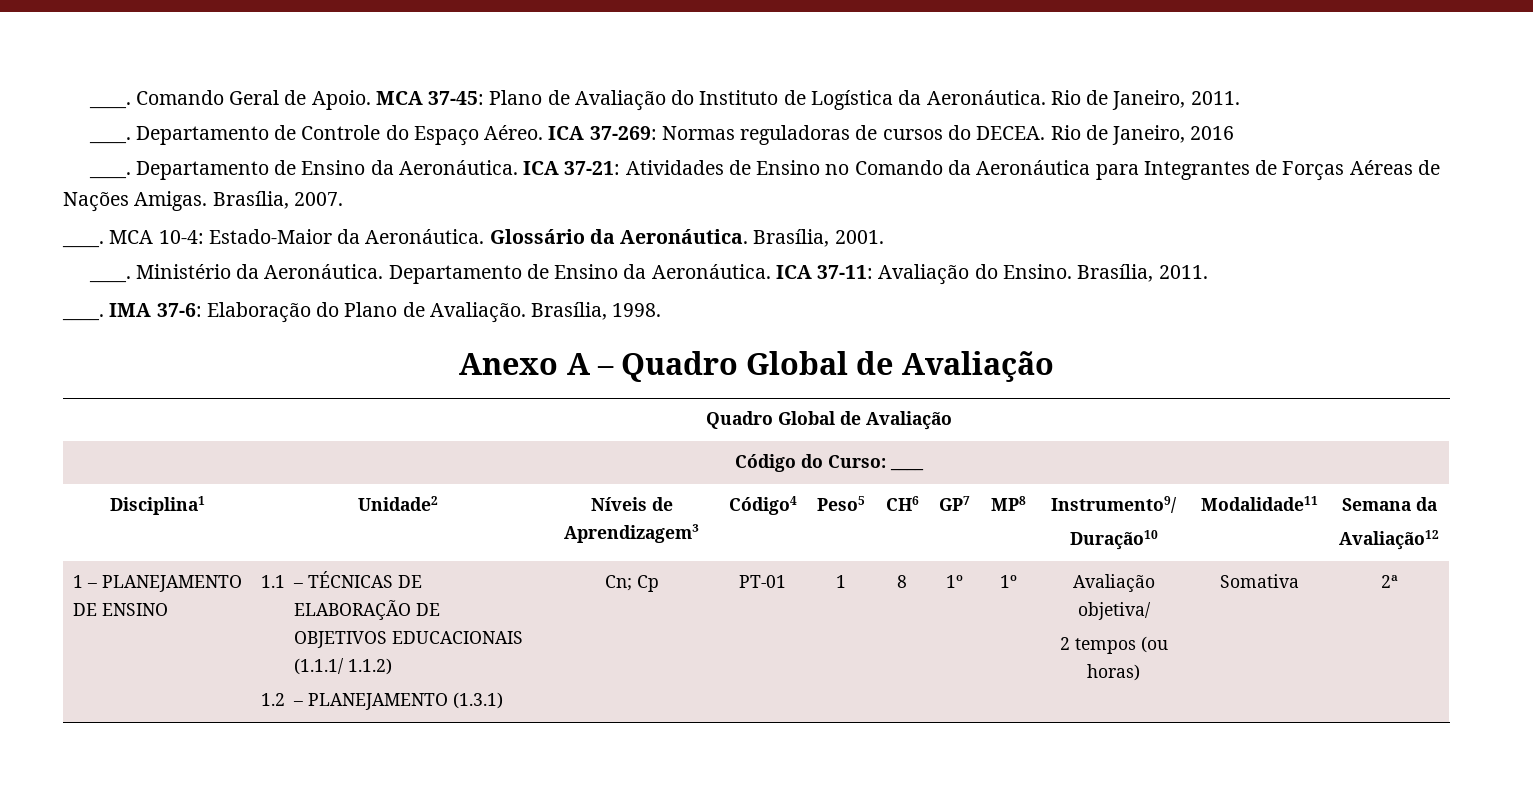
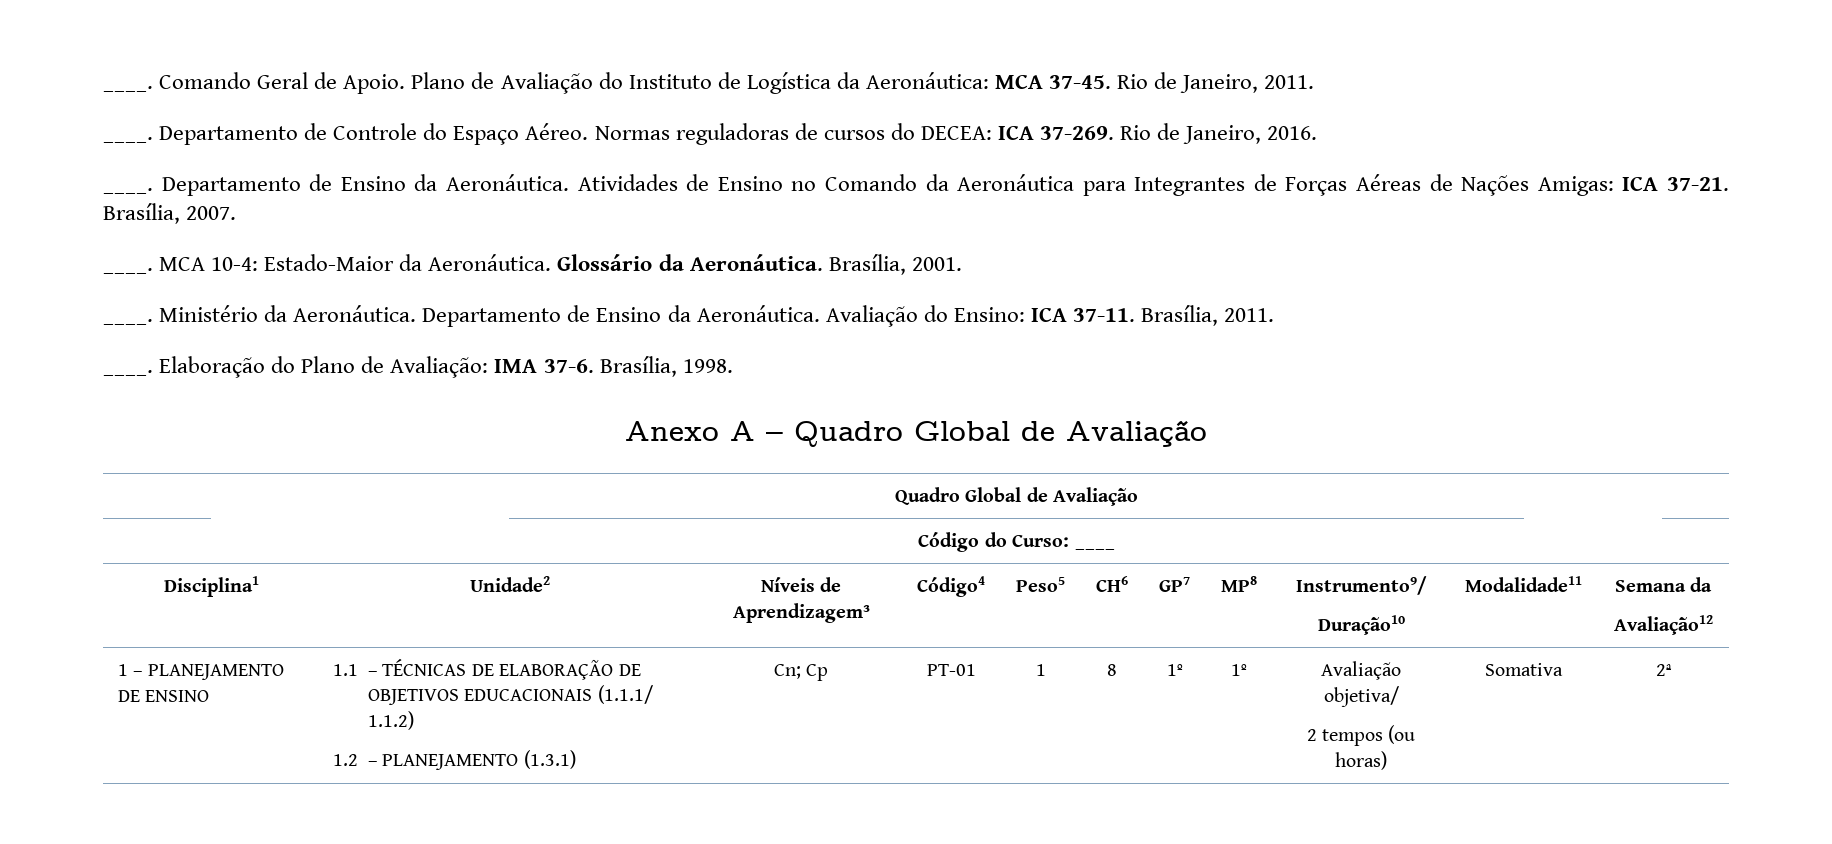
- MCA 37-45: Plano de Avaliação do Instituto de Logística da Aeronáutica.
+ Plano de Avaliação do Instituto de Logística da Aeronáutica: MCA 37-45.
- ICA 37-269: Normas reguladoras de cursos do DECEA. Rio de Janeiro, 2016
+ Normas reguladoras de cursos do DECEA: ICA 37-269. Rio de Janeiro, 2016.
- ICA 37-21: Atividades de Ensino no Comando da Aeronáutica para Integrantes de Forças Aéreas de Nações Amigas.
+ Atividades de Ensino no Comando da Aeronáutica para Integrantes de Forças Aéreas de Nações Amigas: ICA 37-21.
- ICA 37-11: Avaliação do Ensino.
+ Avaliação do Ensino: ICA 37-11.
- IMA 37-6: Elaboração do Plano de Avaliação.
+ Elaboração do Plano de Avaliação: IMA 37-6.

